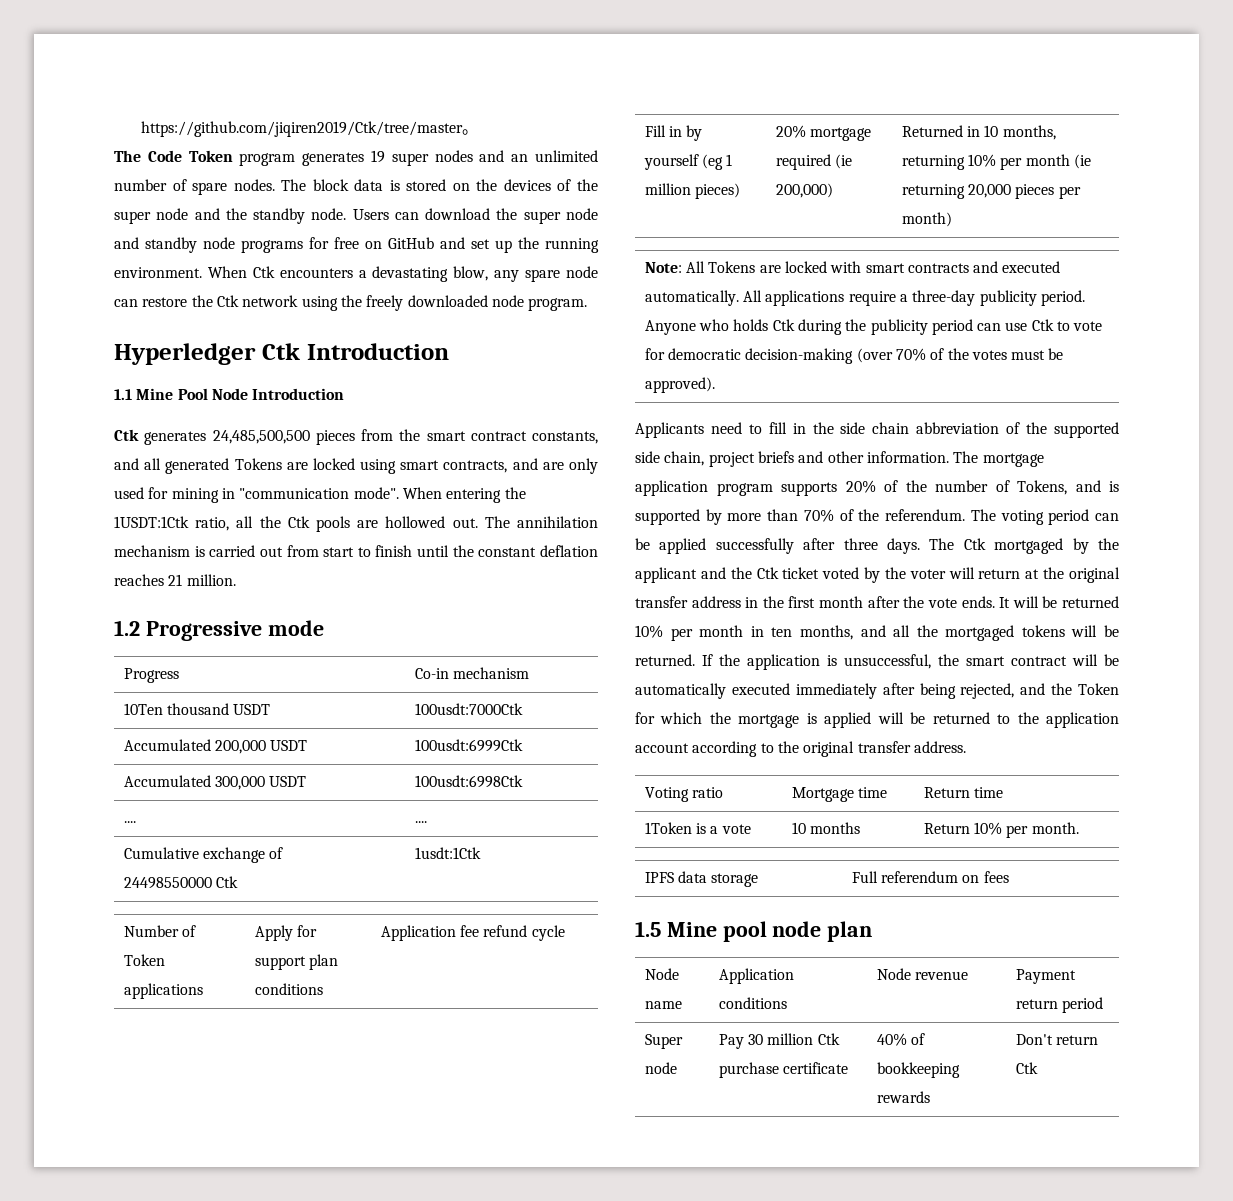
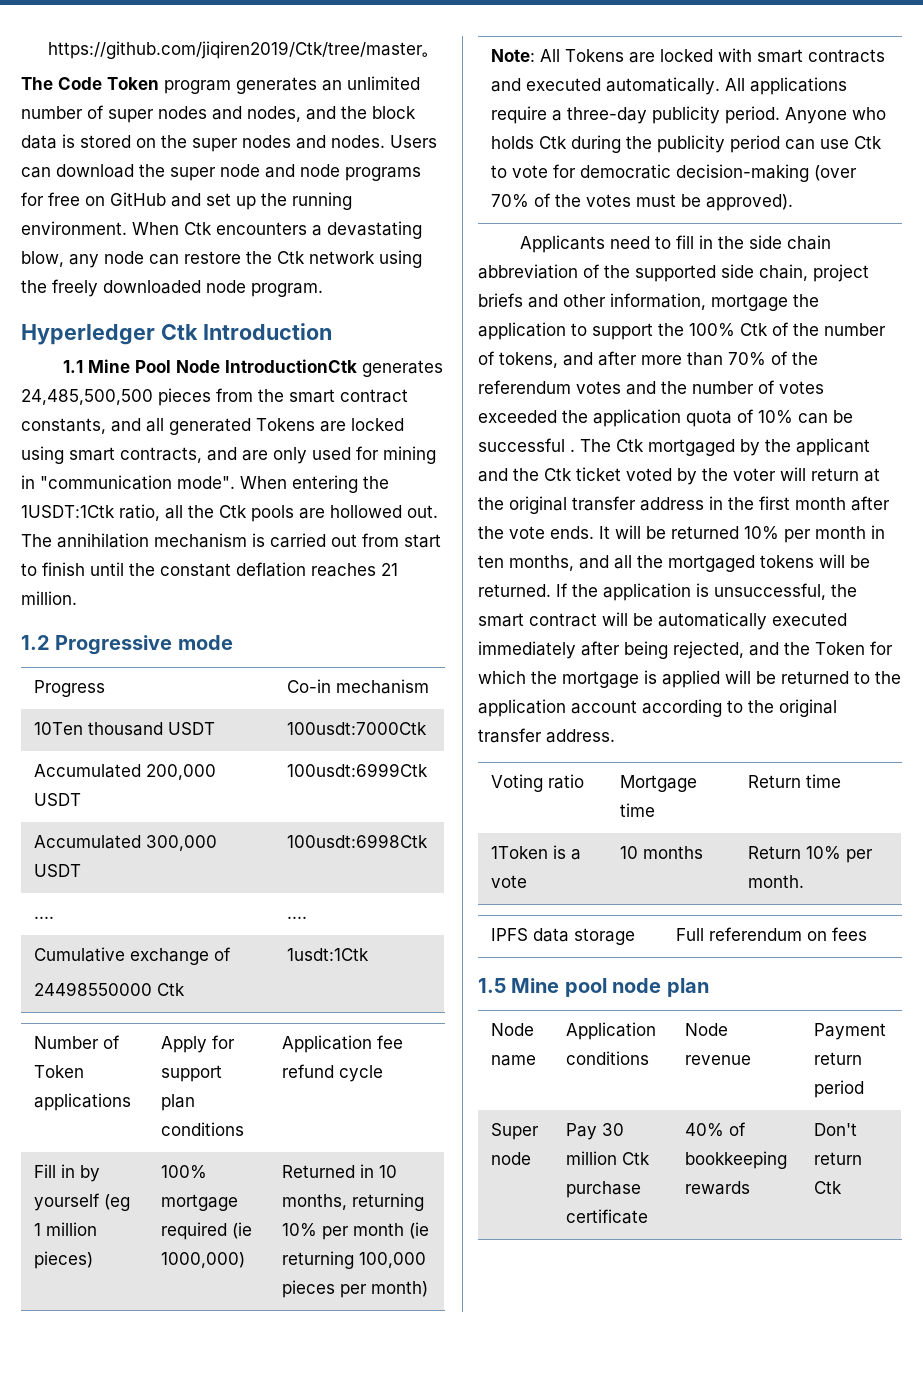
- The Code Token program generates 19 super nodes and an unlimited number of spare nodes. The block data is stored on the devices of the super node and the standby node.
+ The Code Token program generates an unlimited number of super nodes and nodes, and the block data is stored on the super nodes and nodes.
- Users can download the super node and standby node programs for free on GitHub and set up the running environment.
+ Users can download the super node and node programs for free on GitHub and set up the running environment.
- When Ctk encounters a devastating blow, any spare node can restore the Ctk network using the freely downloaded node program.
+ When Ctk encounters a devastating blow, any node can restore the Ctk network using the freely downloaded node program.
- 1.1 Mine Pool Node Introduction
- Ctk generates 24,485,500,500 pieces from the smart contract constants, and all generated Tokens are locked using smart contracts, and are only used for mining in "communication mode".
+ 1.1 Mine Pool Node IntroductionCtk generates 24,485,500,500 pieces from the smart contract constants, and all generated Tokens are locked using smart contracts, and are only used for mining in "communication mode".
- Fill in by yourself (eg 1 million pieces) | 20% mortgage required (ie 200,000) | Returned in 10 months, returning 10% per month (ie returning 20,000 pieces per month)
+ Fill in by yourself (eg 1 million pieces) | 100% mortgage required (ie 1000,000) | Returned in 10 months, returning 10% per month (ie returning 100,000 pieces per month)
- Applicants need to fill in the side chain abbreviation of the supported side chain, project briefs and other information. The mortgage application program supports 20% of the number of Tokens, and is supported by more than 70% of the referendum. The voting period can be applied successfully after three days.
+ Applicants need to fill in the side chain abbreviation of the supported side chain, project briefs and other information, mortgage the application to support the 100% Ctk of the number of tokens, and after more than 70% of the referendum votes and the number of votes exceeded the application quota of 10% can be successful .

